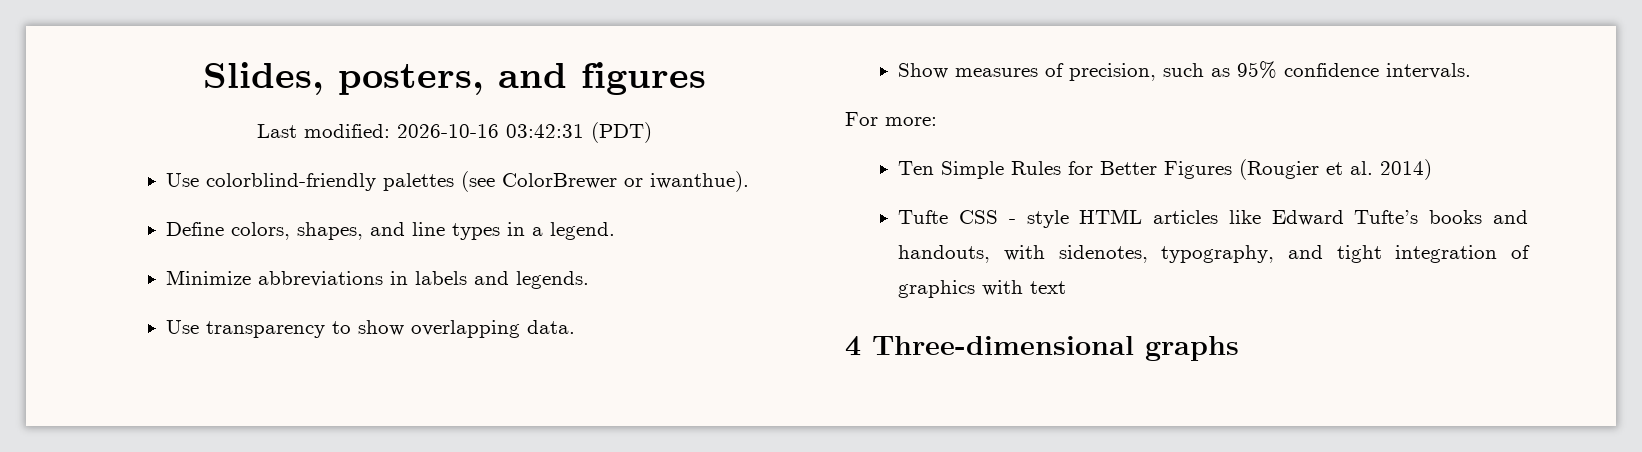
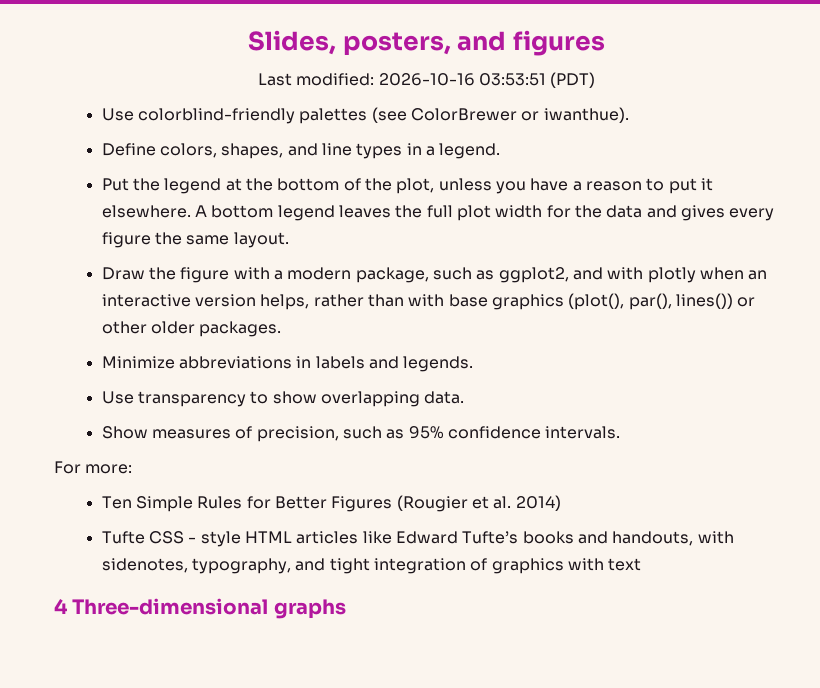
- Last modified: 2026-10-16 03:42:31 (PDT)
+ Last modified: 2026-10-16 03:53:51 (PDT)
+ Put the legend at the bottom of the plot, unless you have a reason to put it elsewhere. A bottom legend leaves the full plot width for the data and gives every figure the same layout.
+ Draw the figure with a modern package, such as ggplot2, and with plotly when an interactive version helps, rather than with base graphics (plot(), par(), lines()) or other older packages.

